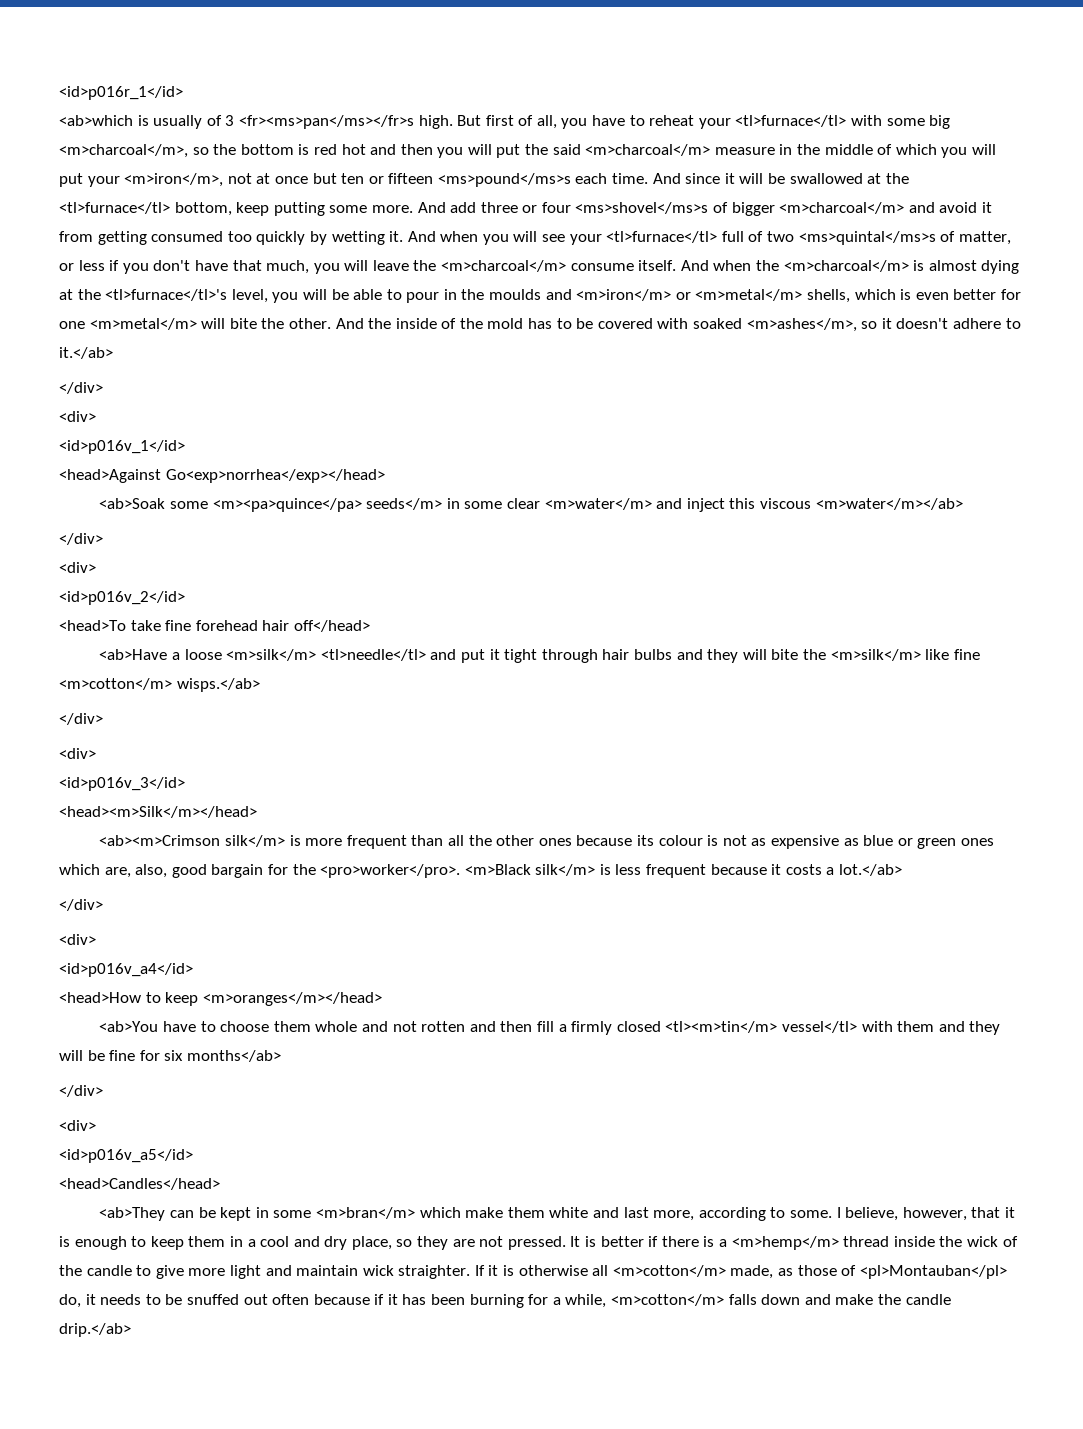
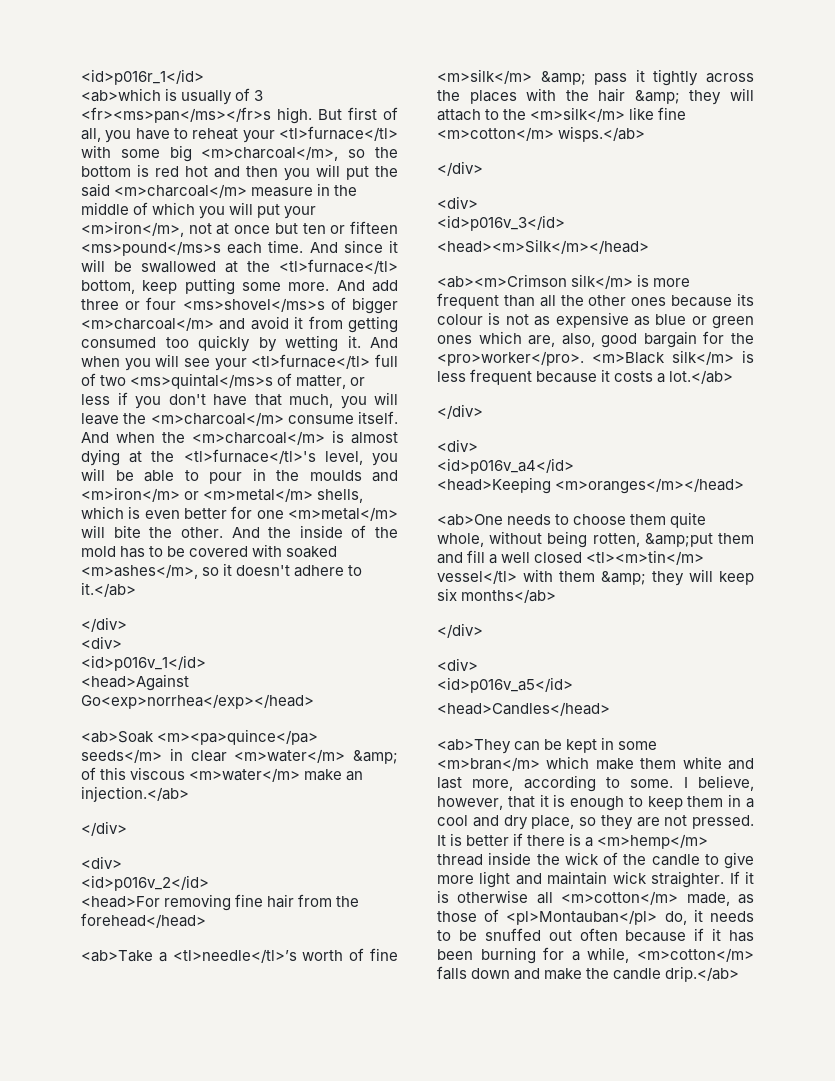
- <ab>Soak some <m><pa>quince</pa> seeds</m> in some clear <m>water</m> and inject this viscous <m>water</m></ab>
+ <ab>Soak <m><pa>quince</pa> seeds</m> in clear <m>water</m> &amp; of this viscous <m>water</m> make an injection.</ab>
  </div>
  <div>
  <id>p016v_2</id>
- <head>To take fine forehead hair off</head>
- <ab>Have a loose <m>silk</m> <tl>needle</tl> and put it tight through hair bulbs and they will bite the <m>silk</m> like fine <m>cotton</m> wisps.</ab>
+ <head>For removing fine hair from the forehead</head>
+ <ab>Take a <tl>needle</tl>’s worth of fine <m>silk</m> &amp; pass it tightly across the places with the hair &amp; they will attach to the <m>silk</m> like fine <m>cotton</m> wisps.</ab>
- <head>How to keep <m>oranges</m></head>
+ <head>Keeping <m>oranges</m></head>
- <ab>You have to choose them whole and not rotten and then fill a firmly closed <tl><m>tin</m> vessel</tl> with them and they will be fine for six months</ab>
+ <ab>One needs to choose them quite whole, without being rotten, &amp;put them and fill a well closed <tl><m>tin</m> vessel</tl> with them &amp; they will keep six months</ab>

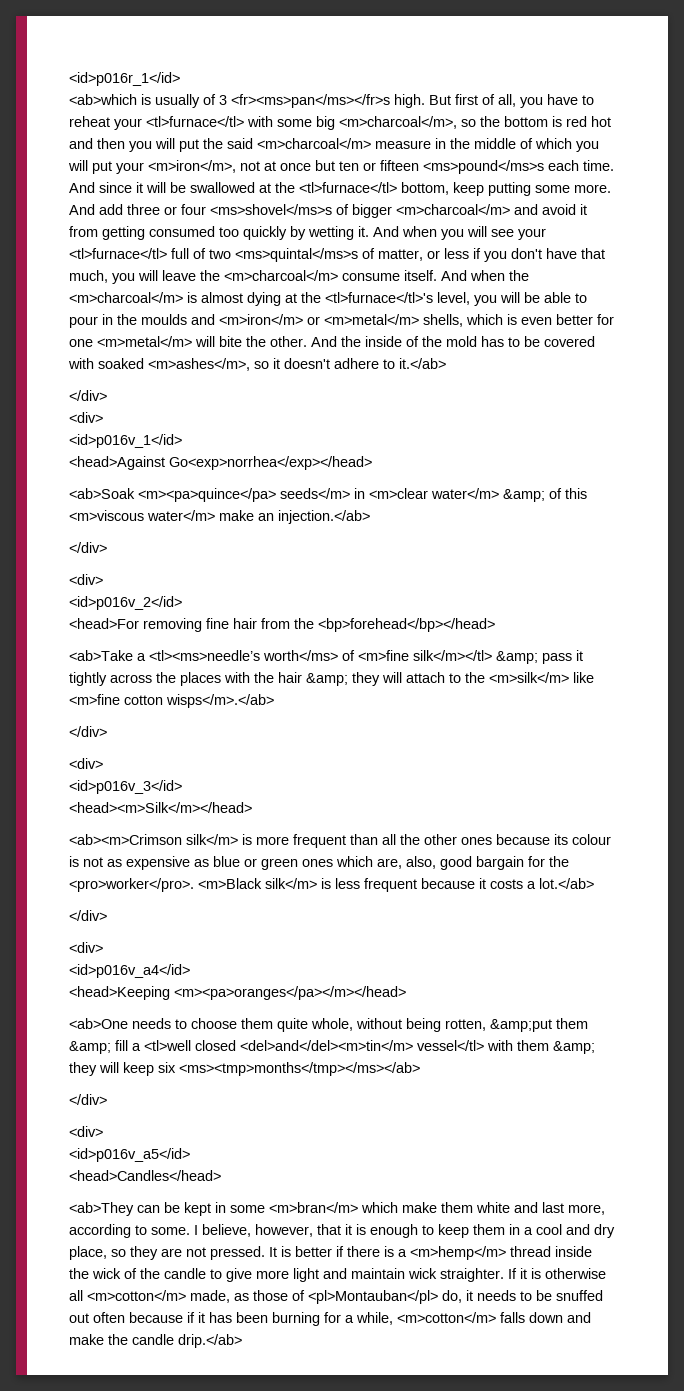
- <ab>Soak <m><pa>quince</pa> seeds</m> in clear <m>water</m> &amp; of this viscous <m>water</m> make an injection.</ab>
+ <ab>Soak <m><pa>quince</pa> seeds</m> in <m>clear water</m> &amp; of this <m>viscous water</m> make an injection.</ab>
- <head>For removing fine hair from the forehead</head>
+ <head>For removing fine hair from the <bp>forehead</bp></head>
- <ab>Take a <tl>needle</tl>’s worth of fine <m>silk</m> &amp; pass it tightly across the places with the hair &amp; they will attach to the <m>silk</m> like fine <m>cotton</m> wisps.</ab>
+ <ab>Take a <tl><ms>needle’s worth</ms> of <m>fine silk</m></tl> &amp; pass it tightly across the places with the hair &amp; they will attach to the <m>silk</m> like <m>fine cotton wisps</m>.</ab>
- <head>Keeping <m>oranges</m></head>
+ <head>Keeping <m><pa>oranges</pa></m></head>
- <ab>One needs to choose them quite whole, without being rotten, &amp;put them and fill a well closed <tl><m>tin</m> vessel</tl> with them &amp; they will keep six months</ab>
+ <ab>One needs to choose them quite whole, without being rotten, &amp;put them &amp; fill a <tl>well closed <del>and</del><m>tin</m> vessel</tl> with them &amp; they will keep six <ms><tmp>months</tmp></ms></ab>

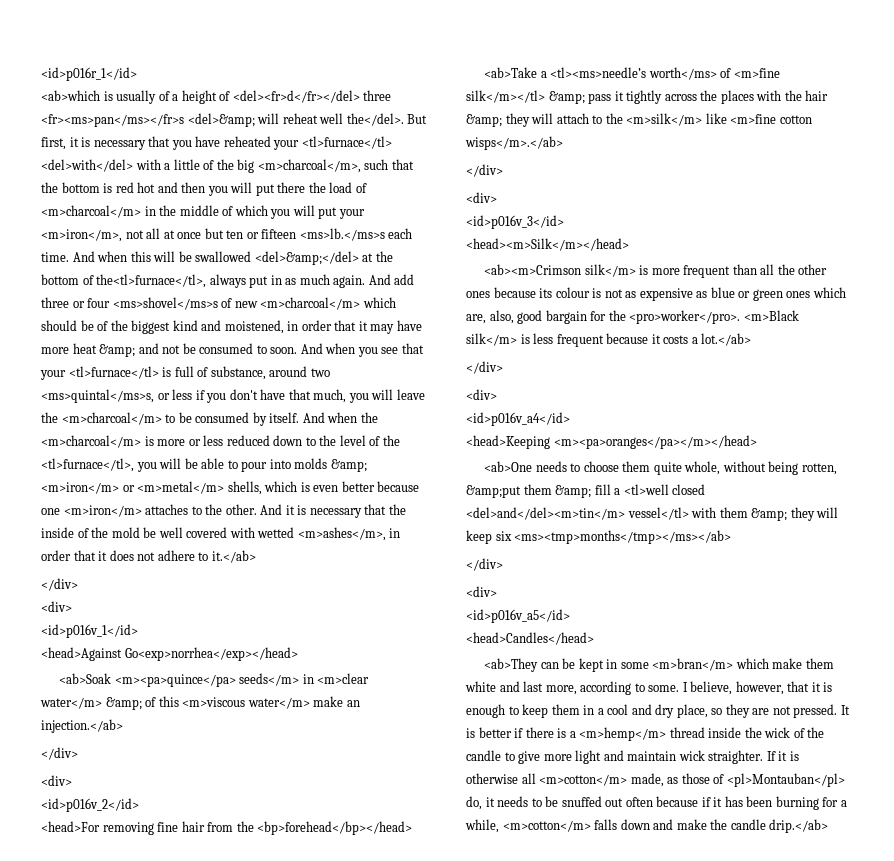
- <ab>which is usually of 3 <fr><ms>pan</ms></fr>s high. But first of all, you have to reheat your <tl>furnace</tl> with some big <m>charcoal</m>, so the bottom is red hot and then you will put the said <m>charcoal</m> measure in the middle of which you will put your <m>iron</m>, not at once but ten or fifteen <ms>pound</ms>s each time.
+ <ab>which is usually of a height of <del><fr>d</fr></del> three <fr><ms>pan</ms></fr>s <del>&amp; will reheat well the</del>. But first, it is necessary that you have reheated your <tl>furnace</tl> <del>with</del> with a little of the big <m>charcoal</m>, such that the bottom is red hot and then you will put there the load of <m>charcoal</m> in the middle of which you will put your <m>iron</m>, not all at once but ten or fifteen <ms>lb.</ms>s each time.
- And since it will be swallowed at the <tl>furnace</tl> bottom, keep putting some more.
+ And when this will be swallowed <del>&amp;</del> at the bottom of the<tl>furnace</tl>, always put in as much again.
- And add three or four <ms>shovel</ms>s of bigger <m>charcoal</m> and avoid it from getting consumed too quickly by wetting it.
+ And add three or four <ms>shovel</ms>s of new <m>charcoal</m> which should be of the biggest kind and moistened, in order that it may have more heat &amp; and not be consumed to soon.
- And when you will see your <tl>furnace</tl> full of two <ms>quintal</ms>s of matter, or less if you don't have that much, you will leave the <m>charcoal</m> consume itself.
+ And when you see that your <tl>furnace</tl> is full of substance, around two <ms>quintal</ms>s, or less if you don't have that much, you will leave the <m>charcoal</m> to be consumed by itself.
- And when the <m>charcoal</m> is almost dying at the <tl>furnace</tl>'s level, you will be able to pour in the moulds and <m>iron</m> or <m>metal</m> shells, which is even better for one <m>metal</m> will bite the other. And the inside of the mold has to be covered with soaked <m>ashes</m>, so it doesn't adhere to it.</ab>
+ And when the <m>charcoal</m> is more or less reduced down to the level of the <tl>furnace</tl>, you will be able to pour into molds &amp; <m>iron</m> or <m>metal</m> shells, which is even better because one <m>iron</m> attaches to the other. And it is necessary that the inside of the mold be well covered with wetted <m>ashes</m>, in order that it does not adhere to it.</ab>

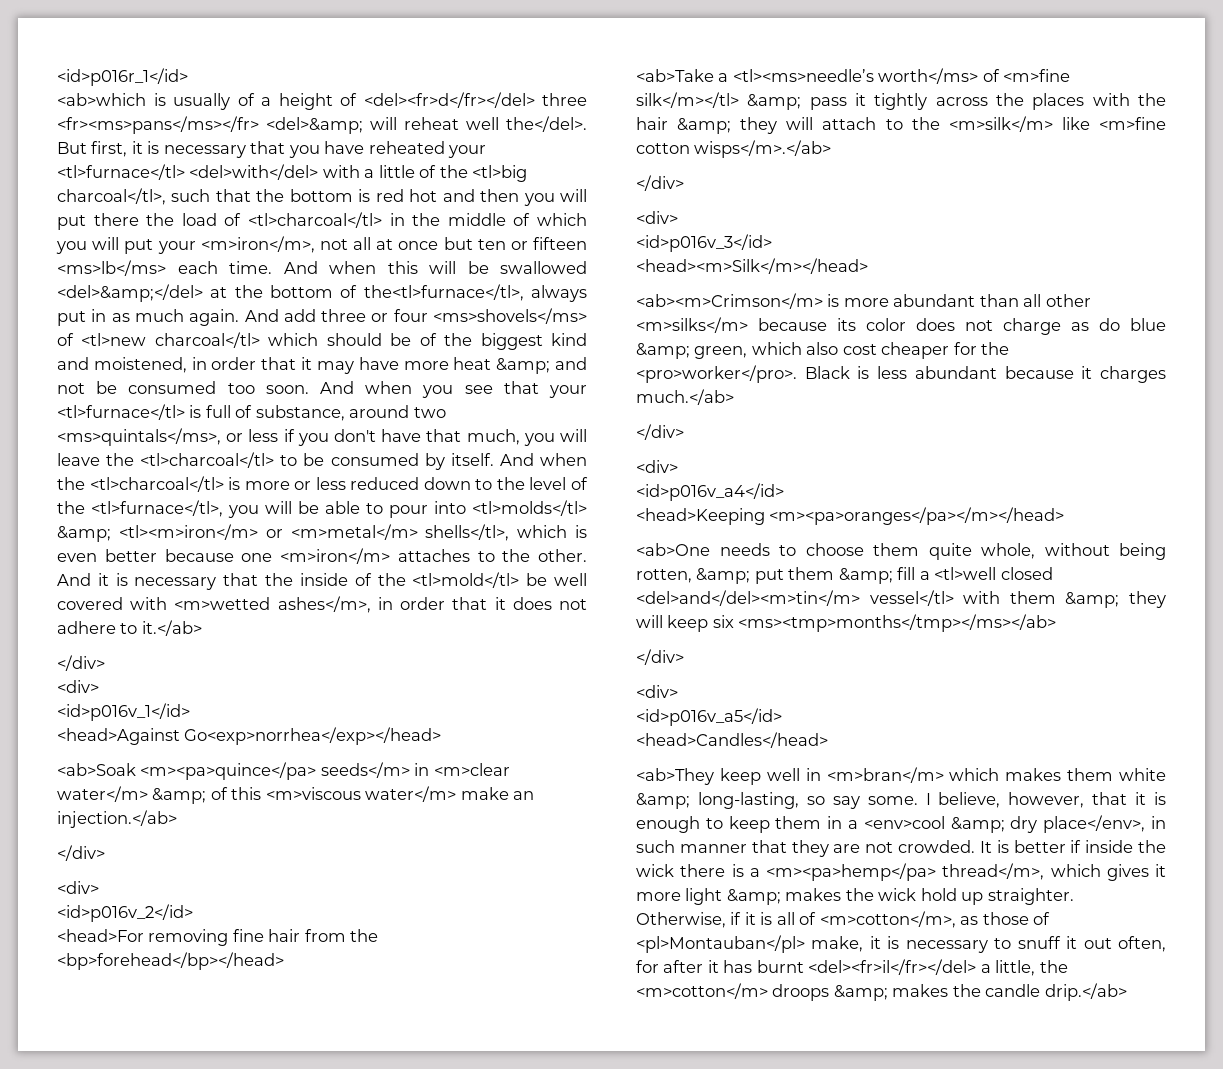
- <ab>which is usually of a height of <del><fr>d</fr></del> three <fr><ms>pan</ms></fr>s <del>&amp; will reheat well the</del>.
+ <ab>which is usually of a height of <del><fr>d</fr></del> three <fr><ms>pans</ms></fr> <del>&amp; will reheat well the</del>.
- But first, it is necessary that you have reheated your <tl>furnace</tl> <del>with</del> with a little of the big <m>charcoal</m>, such that the bottom is red hot and then you will put there the load of <m>charcoal</m> in the middle of which you will put your <m>iron</m>, not all at once but ten or fifteen <ms>lb.</ms>s each time.
+ But first, it is necessary that you have reheated your <tl>furnace</tl> <del>with</del> with a little of the <tl>big charcoal</tl>, such that the bottom is red hot and then you will put there the load of <tl>charcoal</tl> in the middle of which you will put your <m>iron</m>, not all at once but ten or fifteen <ms>lb</ms> each time.
- And add three or four <ms>shovel</ms>s of new <m>charcoal</m> which should be of the biggest kind and moistened, in order that it may have more heat &amp; and not be consumed to soon.
+ And add three or four <ms>shovels</ms> of <tl>new charcoal</tl> which should be of the biggest kind and moistened, in order that it may have more heat &amp; and not be consumed too soon.
- And when you see that your <tl>furnace</tl> is full of substance, around two <ms>quintal</ms>s, or less if you don't have that much, you will leave the <m>charcoal</m> to be consumed by itself.
+ And when you see that your <tl>furnace</tl> is full of substance, around two <ms>quintals</ms>, or less if you don't have that much, you will leave the <tl>charcoal</tl> to be consumed by itself.
- And when the <m>charcoal</m> is more or less reduced down to the level of the <tl>furnace</tl>, you will be able to pour into molds &amp; <m>iron</m> or <m>metal</m> shells, which is even better because one <m>iron</m> attaches to the other.
+ And when the <tl>charcoal</tl> is more or less reduced down to the level of the <tl>furnace</tl>, you will be able to pour into <tl>molds</tl> &amp; <tl><m>iron</m> or <m>metal</m> shells</tl>, which is even better because one <m>iron</m> attaches to the other.
- And it is necessary that the inside of the mold be well covered with wetted <m>ashes</m>, in order that it does not adhere to it.</ab>
+ And it is necessary that the inside of the <tl>mold</tl> be well covered with <m>wetted ashes</m>, in order that it does not adhere to it.</ab>
- <ab><m>Crimson silk</m> is more frequent than all the other ones because its colour is not as expensive as blue or green ones which are, also, good bargain for the <pro>worker</pro>.
+ <ab><m>Crimson</m> is more abundant than all other <m>silks</m> because its color does not charge as do blue &amp; green, which also cost cheaper for the <pro>worker</pro>.
- <m>Black silk</m> is less frequent because it costs a lot.</ab>
+ Black is less abundant because it charges much.</ab>
- <ab>One needs to choose them quite whole, without being rotten, &amp;put them &amp; fill a <tl>well closed <del>and</del><m>tin</m> vessel</tl> with them &amp; they will keep six <ms><tmp>months</tmp></ms></ab>
+ <ab>One needs to choose them quite whole, without being rotten, &amp; put them &amp; fill a <tl>well closed <del>and</del><m>tin</m> vessel</tl> with them &amp; they will keep six <ms><tmp>months</tmp></ms></ab>
- <ab>They can be kept in some <m>bran</m> which make them white and last more, according to some.
+ <ab>They keep well in <m>bran</m> which makes them white &amp; long-lasting, so say some.
- I believe, however, that it is enough to keep them in a cool and dry place, so they are not pressed.
+ I believe, however, that it is enough to keep them in a <env>cool &amp; dry place</env>, in such manner that they are not crowded.
- It is better if there is a <m>hemp</m> thread inside the wick of the candle to give more light and maintain wick straighter. If it is otherwise all <m>cotton</m> made, as those of <pl>Montauban</pl> do, it needs to be snuffed out often because if it has been burning for a while, <m>cotton</m> falls down and make the candle drip.</ab>
+ It is better if inside the wick there is a <m><pa>hemp</pa> thread</m>, which gives it more light &amp; makes the wick hold up straighter. Otherwise, if it is all of <m>cotton</m>, as those of <pl>Montauban</pl> make, it is necessary to snuff it out often, for after it has burnt <del><fr>il</fr></del> a little, the <m>cotton</m> droops &amp; makes the candle drip.</ab>

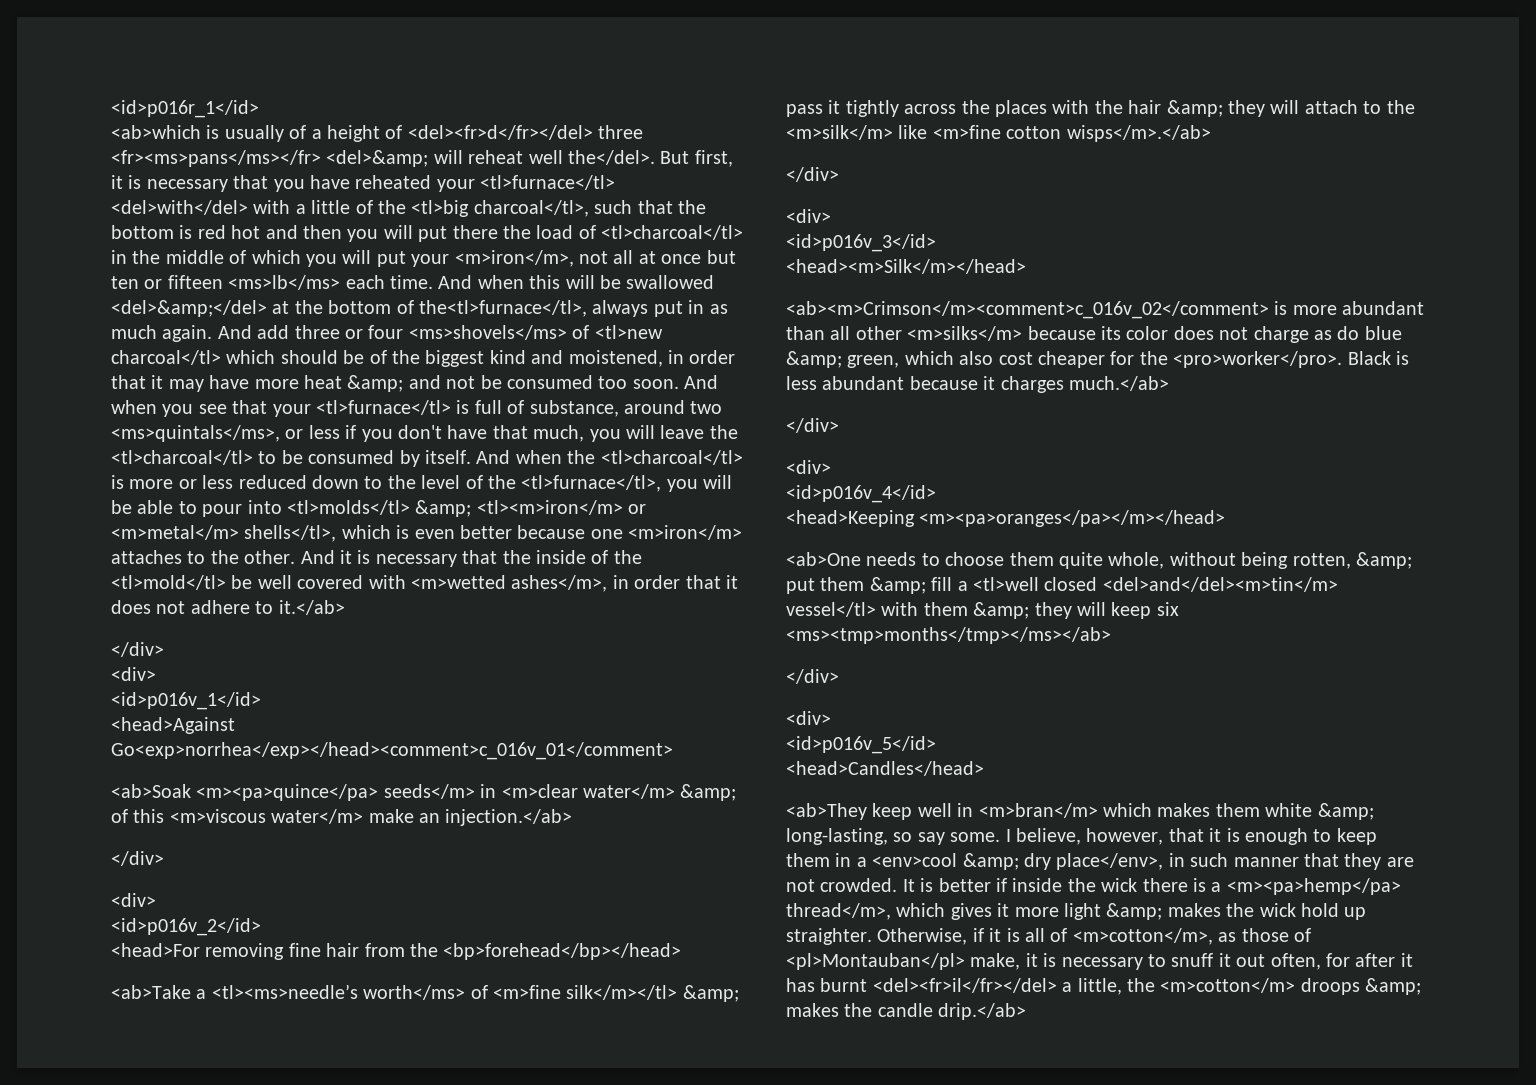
- <head>Against Go<exp>norrhea</exp></head>
+ <head>Against Go<exp>norrhea</exp></head><comment>c_016v_01</comment>
- <ab><m>Crimson</m> is more abundant than all other <m>silks</m> because its color does not charge as do blue &amp; green, which also cost cheaper for the <pro>worker</pro>.
+ <ab><m>Crimson</m><comment>c_016v_02</comment> is more abundant than all other <m>silks</m> because its color does not charge as do blue &amp; green, which also cost cheaper for the <pro>worker</pro>.
- <id>p016v_a4</id>
+ <id>p016v_4</id>
- <id>p016v_a5</id>
+ <id>p016v_5</id>

